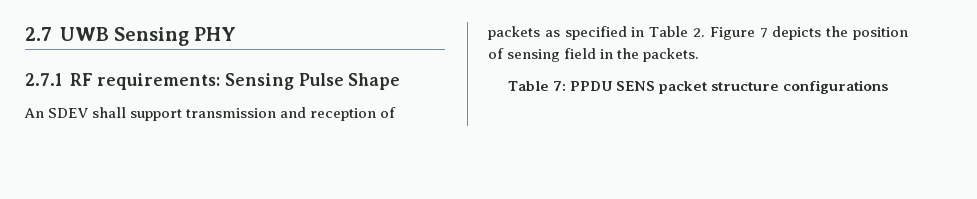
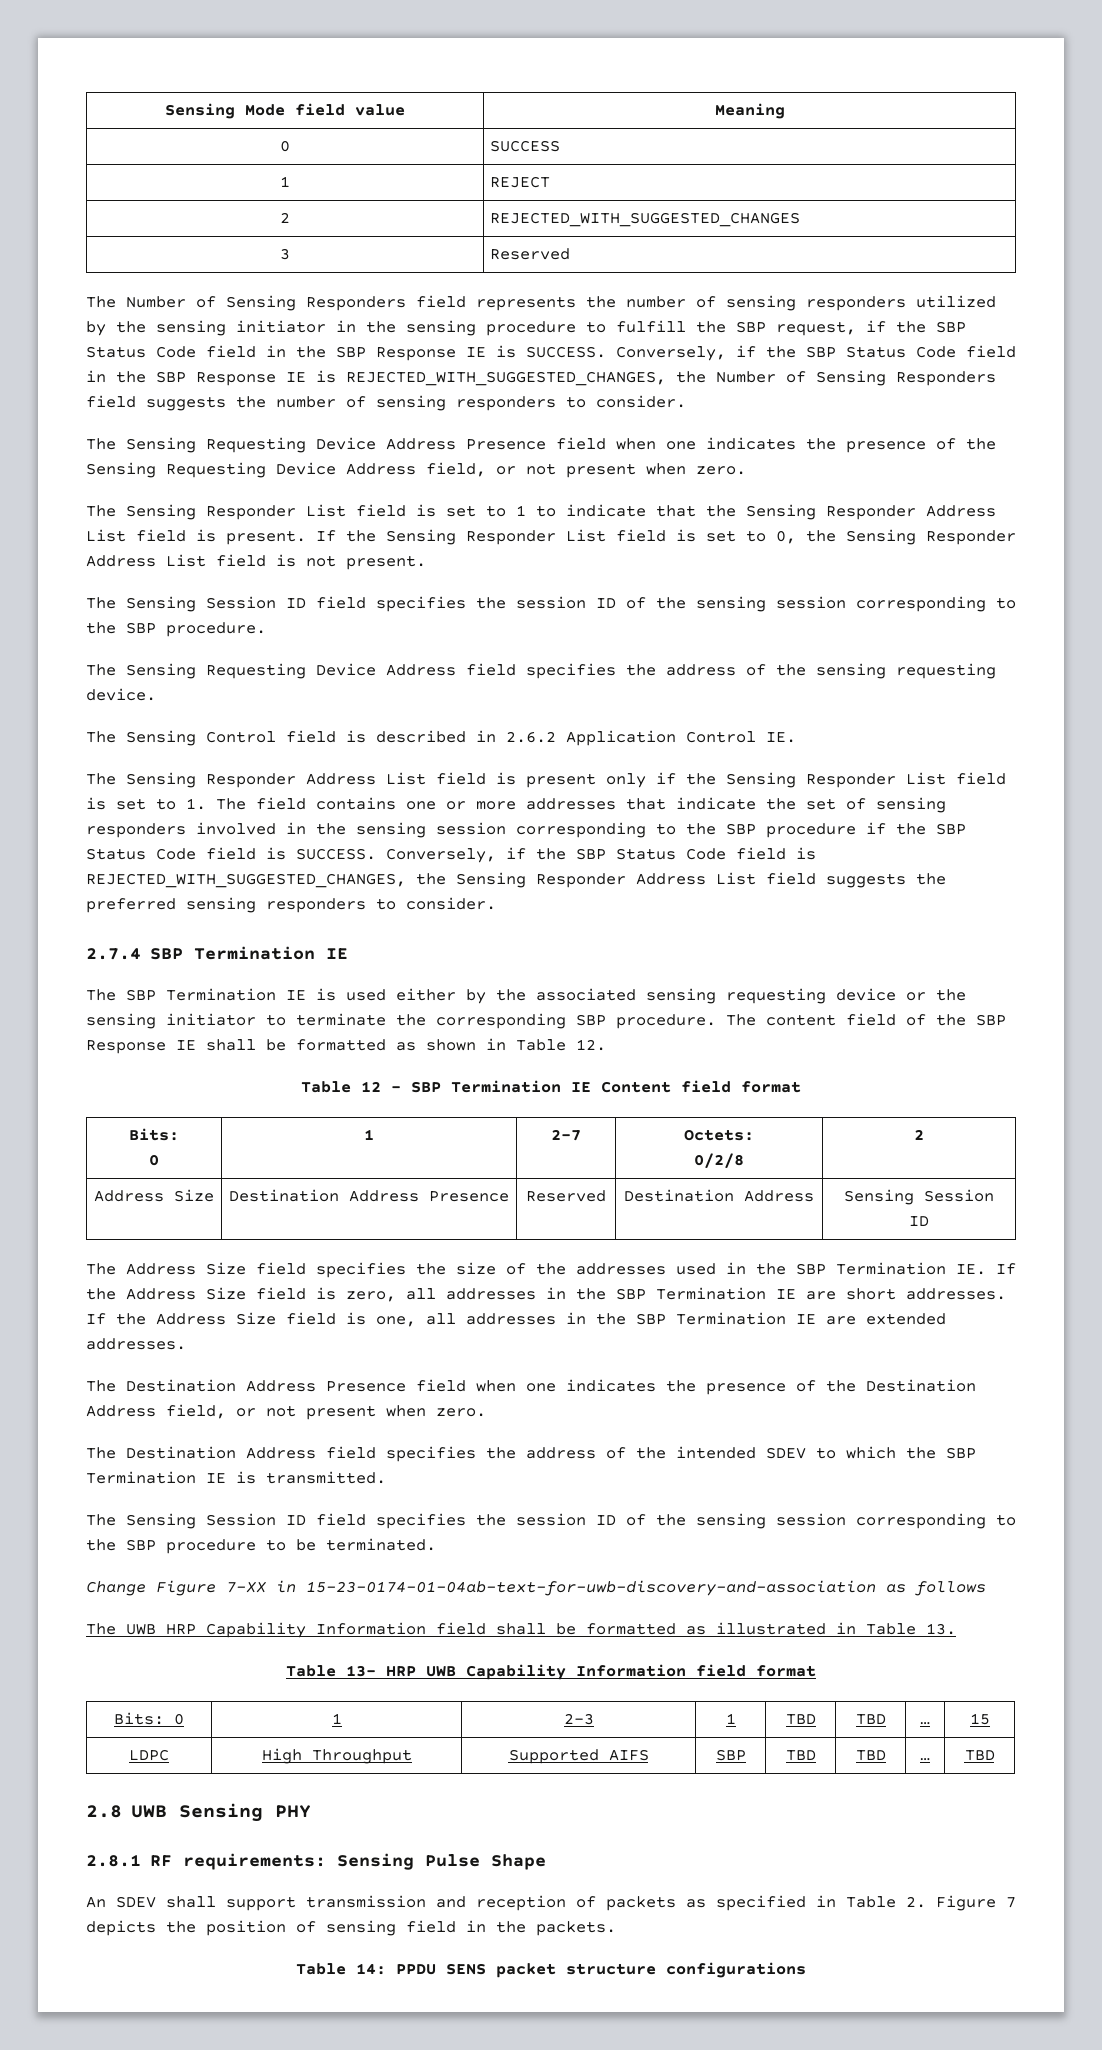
- 2.7 UWB Sensing PHY
+ Sensing Mode field value | Meaning
+ 0 | SUCCESS
+ 1 | REJECT
+ 2 | REJECTED_WITH_SUGGESTED_CHANGES
+ 3 | Reserved
+ The Number of Sensing Responders field represents the number of sensing responders utilized by the sensing initiator in the sensing procedure to fulfill the SBP request, if the SBP Status Code field in the SBP Response IE is SUCCESS. Conversely, if the SBP Status Code field in the SBP Response IE is REJECTED_WITH_SUGGESTED_CHANGES, the Number of Sensing Responders field suggests the number of sensing responders to consider.
+ The Sensing Requesting Device Address Presence field when one indicates the presence of the Sensing Requesting Device Address field, or not present when zero.
+ The Sensing Responder List field is set to 1 to indicate that the Sensing Responder Address List field is present. If the Sensing Responder List field is set to 0, the Sensing Responder Address List field is not present.
+ The Sensing Session ID field specifies the session ID of the sensing session corresponding to the SBP procedure.
+ The Sensing Requesting Device Address field specifies the address of the sensing requesting device.
+ The Sensing Control field is described in 2.6.2 Application Control IE.
+ The Sensing Responder Address List field is present only if the Sensing Responder List field is set to 1. The field contains one or more addresses that indicate the set of sensing responders involved in the sensing session corresponding to the SBP procedure if the SBP Status Code field is SUCCESS. Conversely, if the SBP Status Code field is REJECTED_WITH_SUGGESTED_CHANGES, the Sensing Responder Address List field suggests the preferred sensing responders to consider.
+ 2.7.4 SBP Termination IE
+ The SBP Termination IE is used either by the associated sensing requesting device or the sensing initiator to terminate the corresponding SBP procedure. The content field of the SBP Response IE shall be formatted as shown in Table 12.
+ Table 12 - SBP Termination IE Content field format
+ Bits:
+ 0 | 1 | 2-7 | Octets:
+ 0/2/8 | 2
+ Address Size | Destination Address Presence | Reserved | Destination Address | Sensing Session ID
+ The Address Size field specifies the size of the addresses used in the SBP Termination IE. If the Address Size field is zero, all addresses in the SBP Termination IE are short addresses. If the Address Size field is one, all addresses in the SBP Termination IE are extended addresses.
+ The Destination Address Presence field when one indicates the presence of the Destination Address field, or not present when zero.
+ The Destination Address field specifies the address of the intended SDEV to which the SBP Termination IE is transmitted.
+ The Sensing Session ID field specifies the session ID of the sensing session corresponding to the SBP procedure to be terminated.
+ Change Figure 7-XX in 15-23-0174-01-04ab-text-for-uwb-discovery-and-association as follows
+ The UWB HRP Capability Information field shall be formatted as illustrated in Table 13.
+ Table 13– HRP UWB Capability Information field format
+ Bits: 0 | 1 | 2–3 | 1 | TBD | TBD | … | 15
+ LDPC | High Throughput | Supported AIFS | SBP | TBD | TBD | … | TBD
+ 2.8 UWB Sensing PHY
- 2.7.1 RF requirements: Sensing Pulse Shape
+ 2.8.1 RF requirements: Sensing Pulse Shape
- Table 7: PPDU SENS packet structure configurations
+ Table 14: PPDU SENS packet structure configurations

